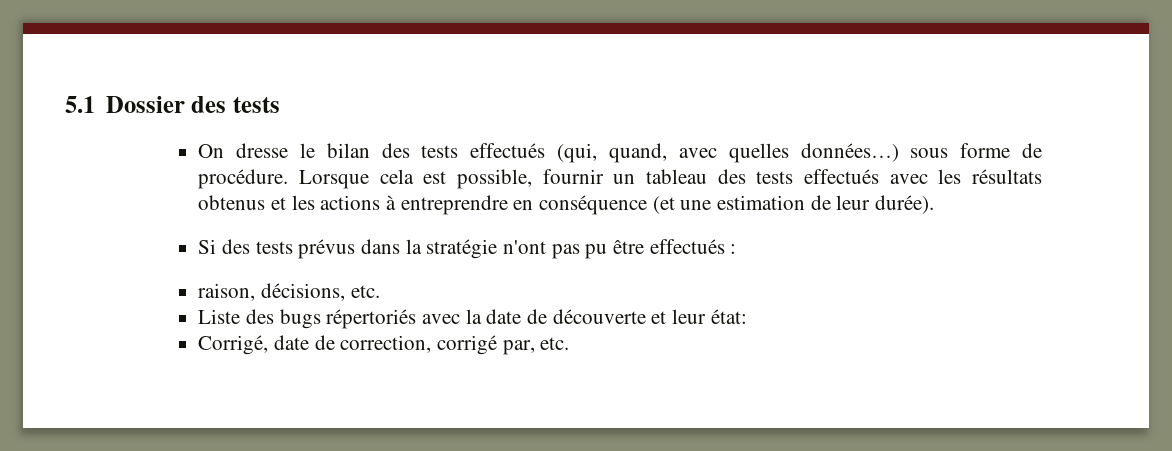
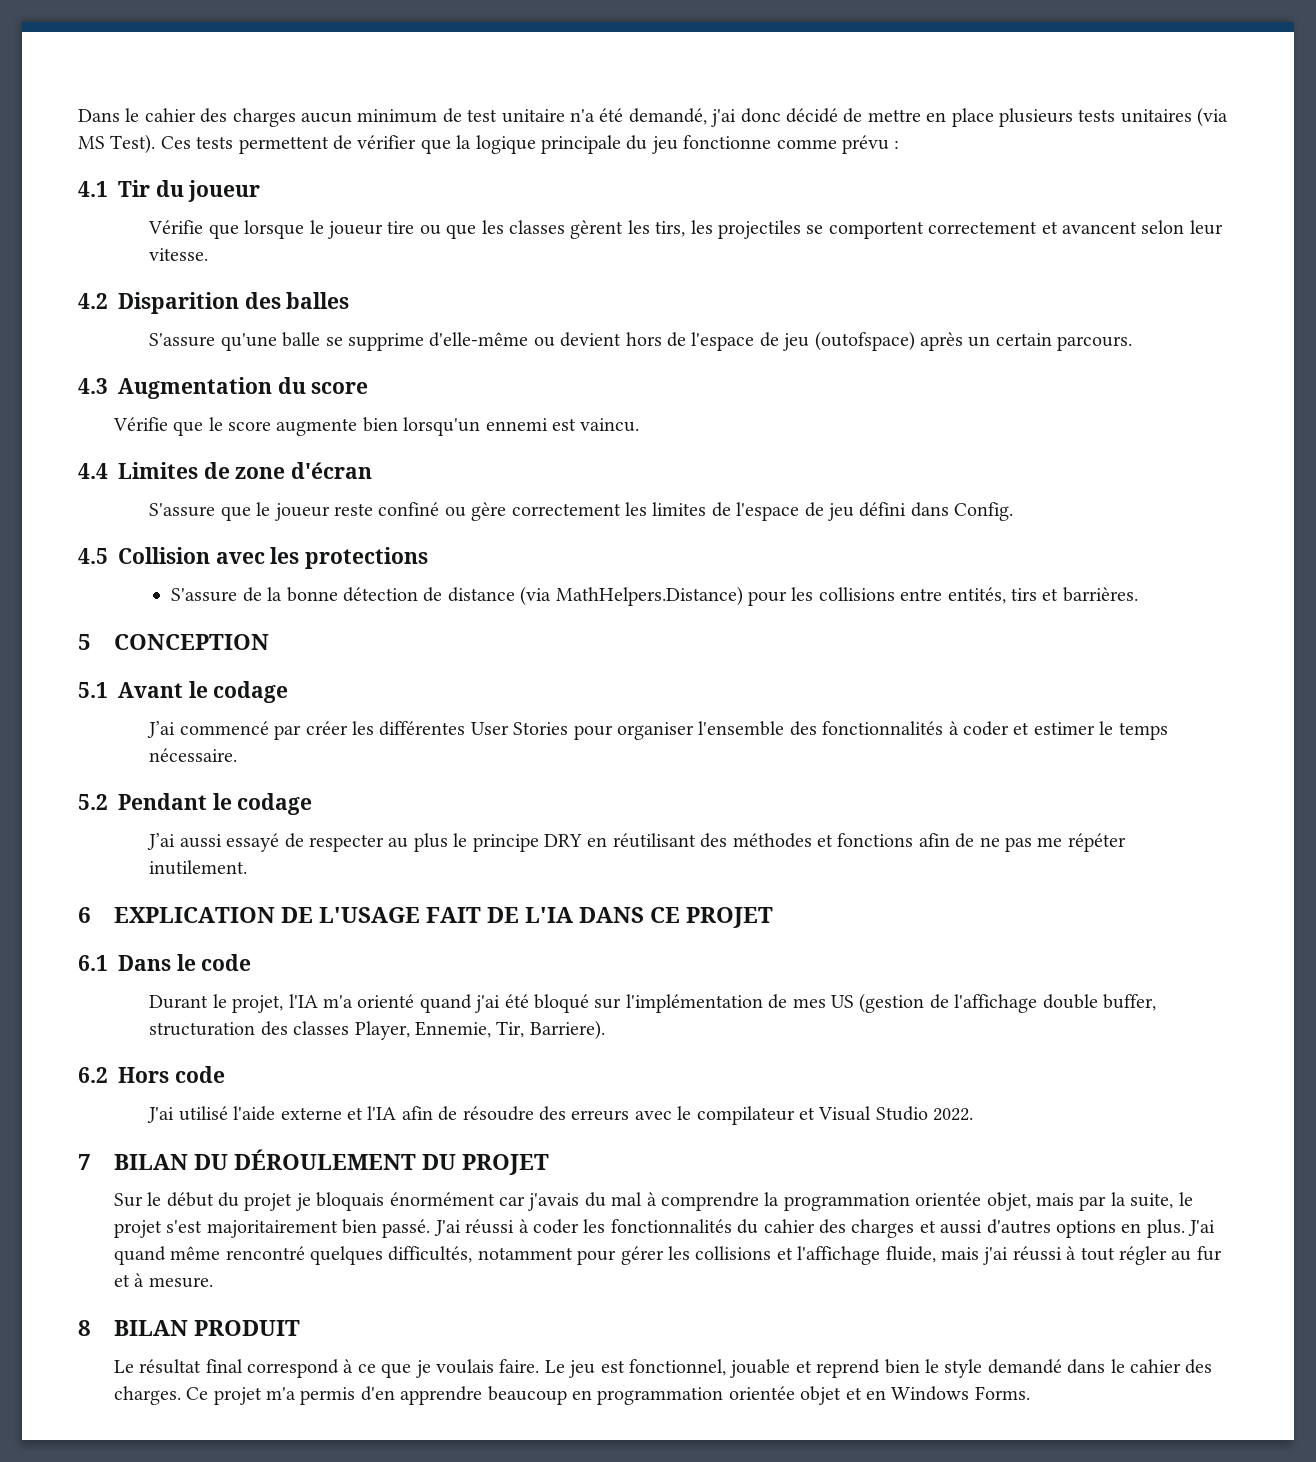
- 5.1 Dossier des tests
- On dresse le bilan des tests effectués (qui, quand, avec quelles données…) sous forme de procédure. Lorsque cela est possible, fournir un tableau des tests effectués avec les résultats obtenus et les actions à entreprendre en conséquence (et une estimation de leur durée).
- Si des tests prévus dans la stratégie n'ont pas pu être effectués :
- raison, décisions, etc.
- Liste des bugs répertoriés avec la date de découverte et leur état:
- Corrigé, date de correction, corrigé par, etc.
+ Dans le cahier des charges aucun minimum de test unitaire n'a été demandé, j'ai donc décidé de mettre en place plusieurs tests unitaires (via MS Test). Ces tests permettent de vérifier que la logique principale du jeu fonctionne comme prévu :
+ 4.1 Tir du joueur
+ Vérifie que lorsque le joueur tire ou que les classes gèrent les tirs, les projectiles se comportent correctement et avancent selon leur vitesse.
+ 4.2 Disparition des balles
+ S'assure qu'une balle se supprime d'elle-même ou devient hors de l'espace de jeu (outofspace) après un certain parcours.
+ 4.3 Augmentation du score
+ Vérifie que le score augmente bien lorsqu'un ennemi est vaincu.
+ 4.4 Limites de zone d'écran
+ S'assure que le joueur reste confiné ou gère correctement les limites de l'espace de jeu défini dans Config.
+ 4.5 Collision avec les protections
+ S'assure de la bonne détection de distance (via MathHelpers.Distance) pour les collisions entre entités, tirs et barrières.
+ 5 CONCEPTION
+ 5.1 Avant le codage
+ J’ai commencé par créer les différentes User Stories pour organiser l'ensemble des fonctionnalités à coder et estimer le temps nécessaire.
+ 5.2 Pendant le codage
+ J’ai aussi essayé de respecter au plus le principe DRY en réutilisant des méthodes et fonctions afin de ne pas me répéter inutilement.
+ 6 EXPLICATION DE L'USAGE FAIT DE L'IA DANS CE PROJET
+ 6.1 Dans le code
+ Durant le projet, l'IA m'a orienté quand j'ai été bloqué sur l'implémentation de mes US (gestion de l'affichage double buffer, structuration des classes Player, Ennemie, Tir, Barriere).
+ 6.2 Hors code
+ J'ai utilisé l'aide externe et l'IA afin de résoudre des erreurs avec le compilateur et Visual Studio 2022.
+ 7 BILAN DU DÉROULEMENT DU PROJET
+ Sur le début du projet je bloquais énormément car j'avais du mal à comprendre la programmation orientée objet, mais par la suite, le projet s'est majoritairement bien passé. J'ai réussi à coder les fonctionnalités du cahier des charges et aussi d'autres options en plus. J'ai quand même rencontré quelques difficultés, notamment pour gérer les collisions et l'affichage fluide, mais j'ai réussi à tout régler au fur et à mesure.
+ 8 BILAN PRODUIT
+ Le résultat final correspond à ce que je voulais faire. Le jeu est fonctionnel, jouable et reprend bien le style demandé dans le cahier des charges. Ce projet m'a permis d'en apprendre beaucoup en programmation orientée objet et en Windows Forms.

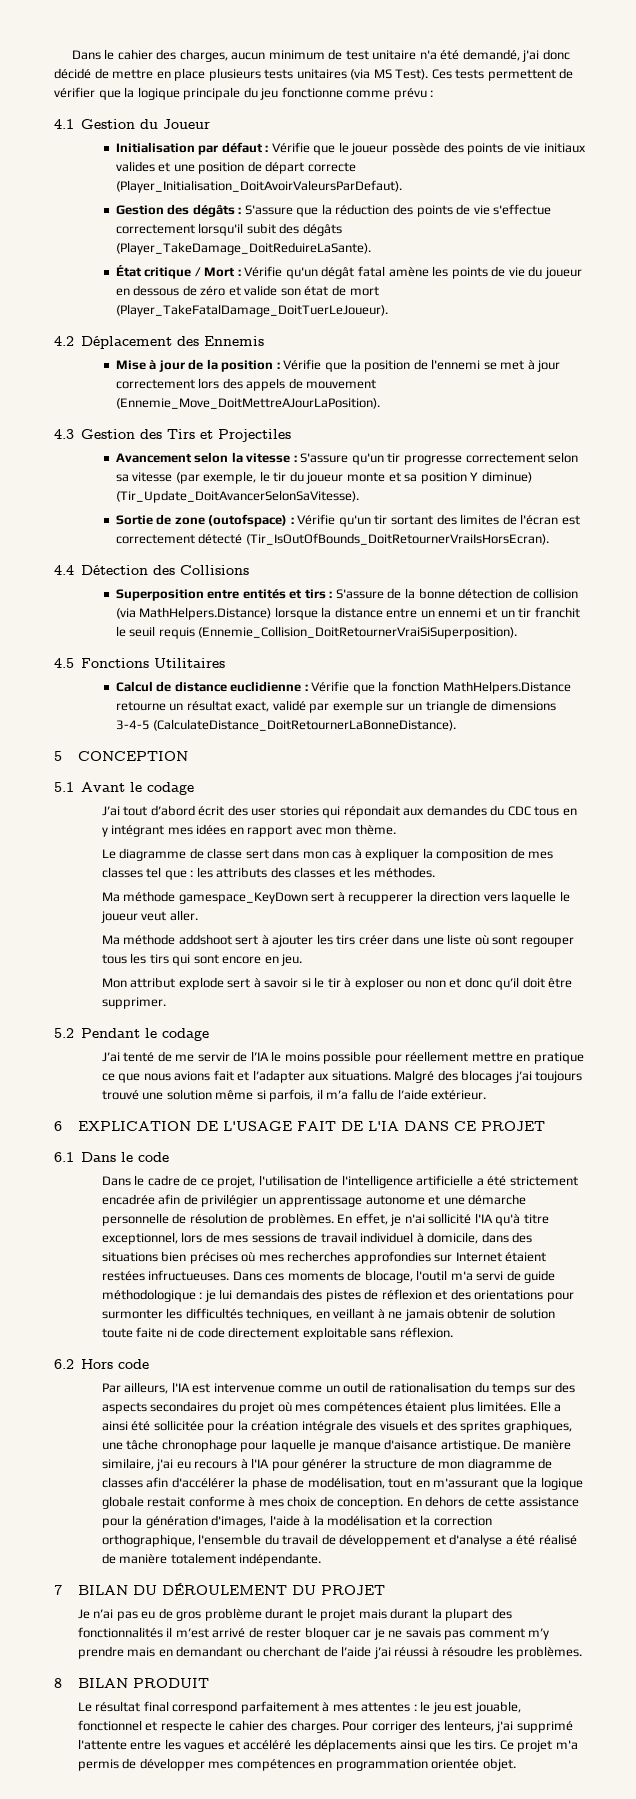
- Dans le cahier des charges aucun minimum de test unitaire n'a été demandé, j'ai donc décidé de mettre en place plusieurs tests unitaires (via MS Test).
+ Dans le cahier des charges, aucun minimum de test unitaire n'a été demandé, j'ai donc décidé de mettre en place plusieurs tests unitaires (via MS Test).
- 4.1 Tir du joueur
- Vérifie que lorsque le joueur tire ou que les classes gèrent les tirs, les projectiles se comportent correctement et avancent selon leur vitesse.
- 4.2 Disparition des balles
- S'assure qu'une balle se supprime d'elle-même ou devient hors de l'espace de jeu (outofspace) après un certain parcours.
- 4.3 Augmentation du score
- Vérifie que le score augmente bien lorsqu'un ennemi est vaincu.
- 4.4 Limites de zone d'écran
- S'assure que le joueur reste confiné ou gère correctement les limites de l'espace de jeu défini dans Config.
- 4.5 Collision avec les protections
- S'assure de la bonne détection de distance (via MathHelpers.Distance) pour les collisions entre entités, tirs et barrières.
+ 4.1 Gestion du Joueur
+ Initialisation par défaut : Vérifie que le joueur possède des points de vie initiaux valides et une position de départ correcte (Player_Initialisation_DoitAvoirValeursParDefaut).
+ Gestion des dégâts : S'assure que la réduction des points de vie s'effectue correctement lorsqu'il subit des dégâts (Player_TakeDamage_DoitReduireLaSante).
+ État critique / Mort : Vérifie qu'un dégât fatal amène les points de vie du joueur en dessous de zéro et valide son état de mort (Player_TakeFatalDamage_DoitTuerLeJoueur).
+ 4.2 Déplacement des Ennemis
+ Mise à jour de la position : Vérifie que la position de l'ennemi se met à jour correctement lors des appels de mouvement (Ennemie_Move_DoitMettreAJourLaPosition).
+ 4.3 Gestion des Tirs et Projectiles
+ Avancement selon la vitesse : S'assure qu'un tir progresse correctement selon sa vitesse (par exemple, le tir du joueur monte et sa position Y diminue) (Tir_Update_DoitAvancerSelonSaVitesse).
+ Sortie de zone (outofspace) : Vérifie qu'un tir sortant des limites de l'écran est correctement détecté (Tir_IsOutOfBounds_DoitRetournerVraiIsHorsEcran).
+ 4.4 Détection des Collisions
+ Superposition entre entités et tirs : S'assure de la bonne détection de collision (via MathHelpers.Distance) lorsque la distance entre un ennemi et un tir franchit le seuil requis (Ennemie_Collision_DoitRetournerVraiSiSuperposition).
+ 4.5 Fonctions Utilitaires
+ Calcul de distance euclidienne : Vérifie que la fonction MathHelpers.Distance retourne un résultat exact, validé par exemple sur un triangle de dimensions 3-4-5 (CalculateDistance_DoitRetournerLaBonneDistance).
- J’ai commencé par créer les différentes User Stories pour organiser l'ensemble des fonctionnalités à coder et estimer le temps nécessaire.
+ J’ai tout d’abord écrit des user stories qui répondait aux demandes du CDC tous en y intégrant mes idées en rapport avec mon thème.
+ Le diagramme de classe sert dans mon cas à expliquer la composition de mes classes tel que : les attributs des classes et les méthodes.
+ Ma méthode gamespace_KeyDown sert à recupperer la direction vers laquelle le joueur veut aller.
+ Ma méthode addshoot sert à ajouter les tirs créer dans une liste où sont regouper tous les tirs qui sont encore en jeu.
+ Mon attribut explode sert à savoir si le tir à exploser ou non et donc qu’il doit être supprimer.
- J’ai aussi essayé de respecter au plus le principe DRY en réutilisant des méthodes et fonctions afin de ne pas me répéter inutilement.
+ J’ai tenté de me servir de l’IA le moins possible pour réellement mettre en pratique ce que nous avions fait et l’adapter aux situations. Malgré des blocages j’ai toujours trouvé une solution même si parfois, il m’a fallu de l’aide extérieur.
- Durant le projet, l'IA m'a orienté quand j'ai été bloqué sur l'implémentation de mes US (gestion de l'affichage double buffer, structuration des classes Player, Ennemie, Tir, Barriere).
+ Dans le cadre de ce projet, l'utilisation de l'intelligence artificielle a été strictement encadrée afin de privilégier un apprentissage autonome et une démarche personnelle de résolution de problèmes. En effet, je n'ai sollicité l'IA qu'à titre exceptionnel, lors de mes sessions de travail individuel à domicile, dans des situations bien précises où mes recherches approfondies sur Internet étaient restées infructueuses. Dans ces moments de blocage, l'outil m'a servi de guide méthodologique : je lui demandais des pistes de réflexion et des orientations pour surmonter les difficultés techniques, en veillant à ne jamais obtenir de solution toute faite ni de code directement exploitable sans réflexion.
  6.2 Hors code
- J'ai utilisé l'aide externe et l'IA afin de résoudre des erreurs avec le compilateur et Visual Studio 2022.
+ Par ailleurs, l'IA est intervenue comme un outil de rationalisation du temps sur des aspects secondaires du projet où mes compétences étaient plus limitées. Elle a ainsi été sollicitée pour la création intégrale des visuels et des sprites graphiques, une tâche chronophage pour laquelle je manque d'aisance artistique. De manière similaire, j'ai eu recours à l'IA pour générer la structure de mon diagramme de classes afin d'accélérer la phase de modélisation, tout en m'assurant que la logique globale restait conforme à mes choix de conception. En dehors de cette assistance pour la génération d'images, l'aide à la modélisation et la correction orthographique, l'ensemble du travail de développement et d'analyse a été réalisé de manière totalement indépendante.
- Sur le début du projet je bloquais énormément car j'avais du mal à comprendre la programmation orientée objet, mais par la suite, le projet s'est majoritairement bien passé. J'ai réussi à coder les fonctionnalités du cahier des charges et aussi d'autres options en plus. J'ai quand même rencontré quelques difficultés, notamment pour gérer les collisions et l'affichage fluide, mais j'ai réussi à tout régler au fur et à mesure.
+ Je n’ai pas eu de gros problème durant le projet mais durant la plupart des fonctionnalités il m’est arrivé de rester bloquer car je ne savais pas comment m’y prendre mais en demandant ou cherchant de l’aide j’ai réussi à résoudre les problèmes.
- Le résultat final correspond à ce que je voulais faire. Le jeu est fonctionnel, jouable et reprend bien le style demandé dans le cahier des charges. Ce projet m'a permis d'en apprendre beaucoup en programmation orientée objet et en Windows Forms.
+ Le résultat final correspond parfaitement à mes attentes : le jeu est jouable, fonctionnel et respecte le cahier des charges. Pour corriger des lenteurs, j'ai supprimé l'attente entre les vagues et accéléré les déplacements ainsi que les tirs. Ce projet m'a permis de développer mes compétences en programmation orientée objet.

